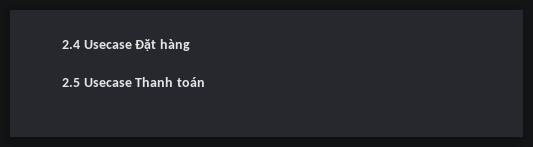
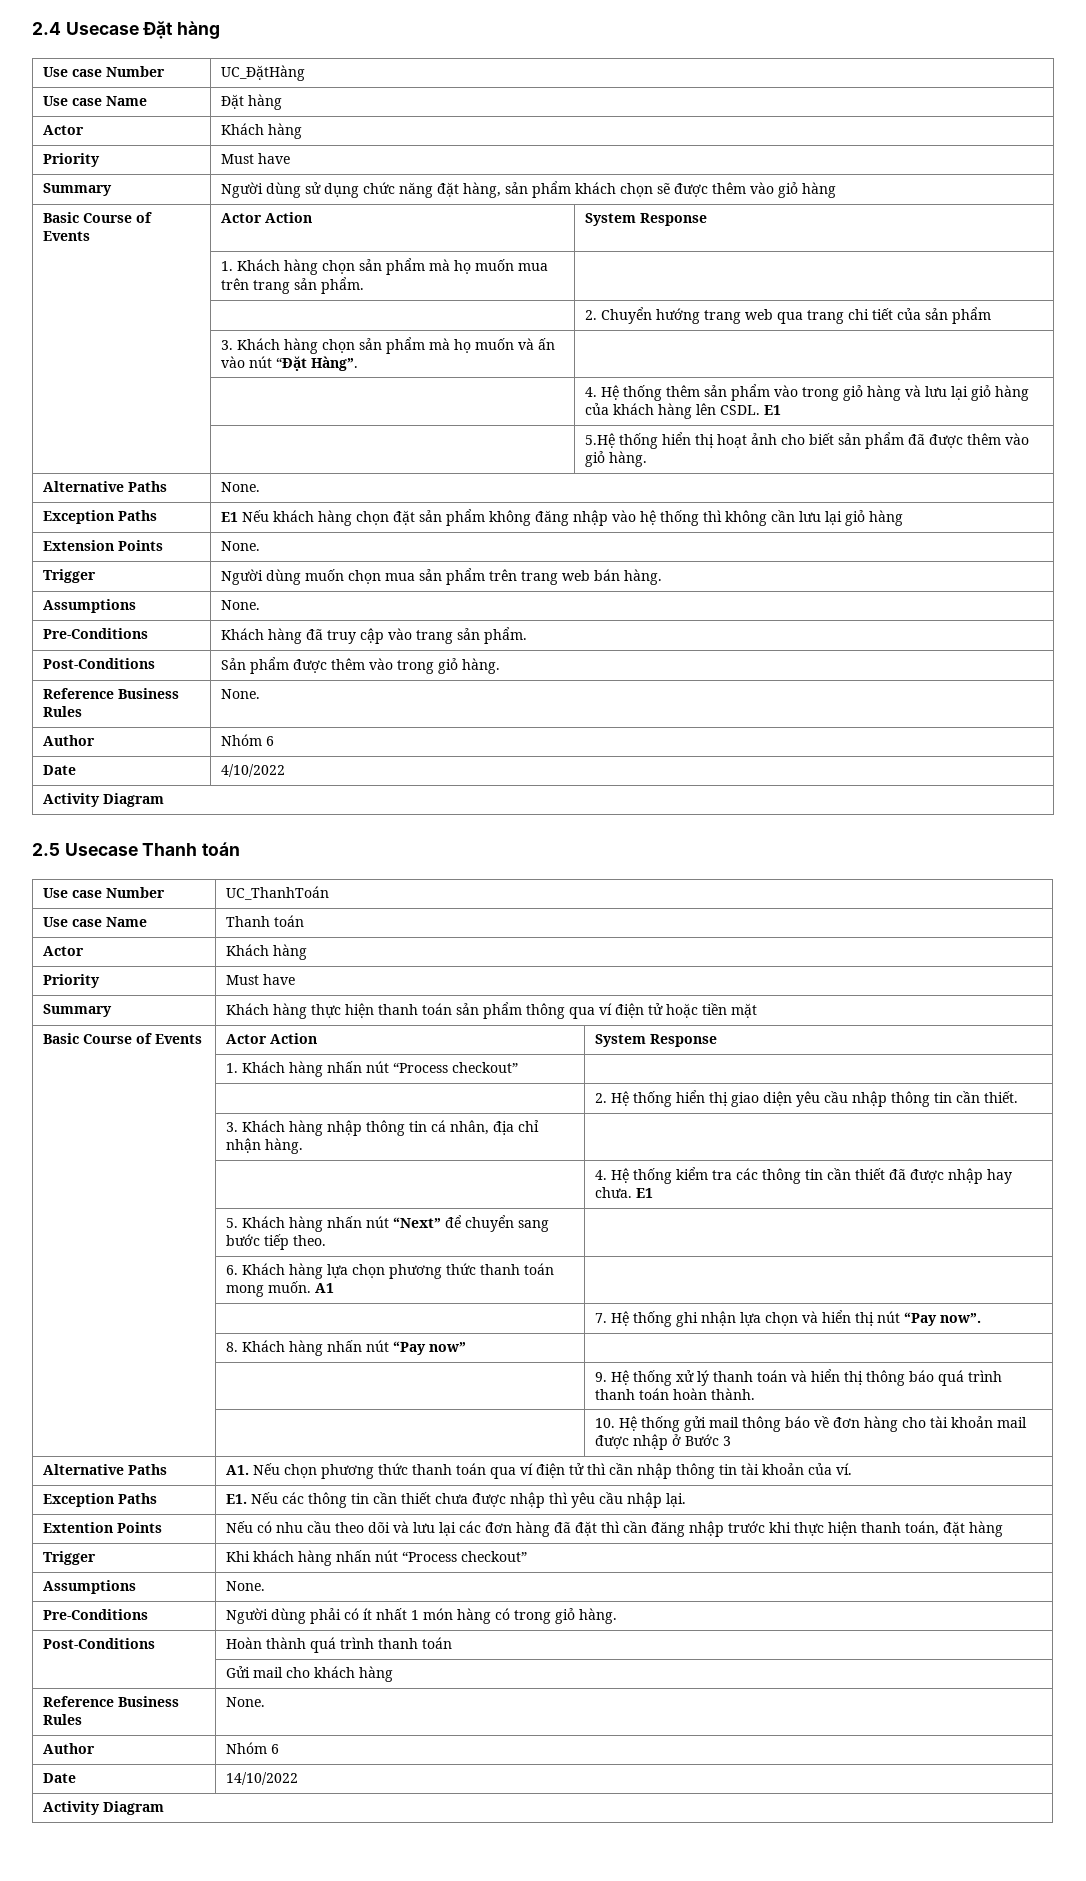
+ Use case Number | UC_ĐặtHàng
+ Use case Name | Đặt hàng
+ Actor | Khách hàng
+ Priority | Must have
+ Summary | Người dùng sử dụng chức năng đặt hàng, sản phẩm khách chọn sẽ được thêm vào giỏ hàng
+ Basic Course of Events | Actor Action | System Response
+ | 1. Khách hàng chọn sản phẩm mà họ muốn mua trên trang sản phẩm. |
+ | | 2. Chuyển hướng trang web qua trang chi tiết của sản phẩm
+ | 3. Khách hàng chọn sản phẩm mà họ muốn và ấn vào nút “Đặt Hàng”. |
+ | | 4. Hệ thống thêm sản phẩm vào trong giỏ hàng và lưu lại giỏ hàng của khách hàng lên CSDL. E1
+ | | 5.Hệ thống hiển thị hoạt ảnh cho biết sản phẩm đã được thêm vào giỏ hàng.
+ Alternative Paths | None.
+ Exception Paths | E1 Nếu khách hàng chọn đặt sản phẩm không đăng nhập vào hệ thống thì không cần lưu lại giỏ hàng
+ Extension Points | None.
+ Trigger | Người dùng muốn chọn mua sản phẩm trên trang web bán hàng.
+ Assumptions | None.
+ Pre-Conditions | Khách hàng đã truy cập vào trang sản phẩm.
+ Post-Conditions | Sản phẩm được thêm vào trong giỏ hàng.
+ Reference Business Rules | None.
+ Author | Nhóm 6
+ Date | 4/10/2022
+ Activity Diagram
  2.5 Usecase Thanh toán
+ Use case Number | UC_ThanhToán
+ Use case Name | Thanh toán
+ Actor | Khách hàng
+ Priority | Must have
+ Summary | Khách hàng thực hiện thanh toán sản phẩm thông qua ví điện tử hoặc tiền mặt
+ Basic Course of Events | Actor Action | System Response
+ | 1. Khách hàng nhấn nút “Process checkout” |
+ | | 2. Hệ thống hiển thị giao diện yêu cầu nhập thông tin cần thiết.
+ | 3. Khách hàng nhập thông tin cá nhân, địa chỉ nhận hàng. |
+ | | 4. Hệ thống kiểm tra các thông tin cần thiết đã được nhập hay chưa. E1
+ | 5. Khách hàng nhấn nút “Next” để chuyển sang bước tiếp theo. |
+ | 6. Khách hàng lựa chọn phương thức thanh toán mong muốn. A1 |
+ | | 7. Hệ thống ghi nhận lựa chọn và hiển thị nút “Pay now”.
+ | 8. Khách hàng nhấn nút “Pay now” |
+ | | 9. Hệ thống xử lý thanh toán và hiển thị thông báo quá trình thanh toán hoàn thành.
+ | | 10. Hệ thống gửi mail thông báo về đơn hàng cho tài khoản mail được nhập ở Bước 3
+ Alternative Paths | A1. Nếu chọn phương thức thanh toán qua ví điện tử thì cần nhập thông tin tài khoản của ví.
+ Exception Paths | E1. Nếu các thông tin cần thiết chưa được nhập thì yêu cầu nhập lại.
+ Extention Points | Nếu có nhu cầu theo dõi và lưu lại các đơn hàng đã đặt thì cần đăng nhập trước khi thực hiện thanh toán, đặt hàng
+ Trigger | Khi khách hàng nhấn nút “Process checkout”
+ Assumptions | None.
+ Pre-Conditions | Người dùng phải có ít nhất 1 món hàng có trong giỏ hàng.
+ Post-Conditions | Hoàn thành quá trình thanh toán
+ | Gửi mail cho khách hàng
+ Reference Business Rules | None.
+ Author | Nhóm 6
+ Date | 14/10/2022
+ Activity Diagram

